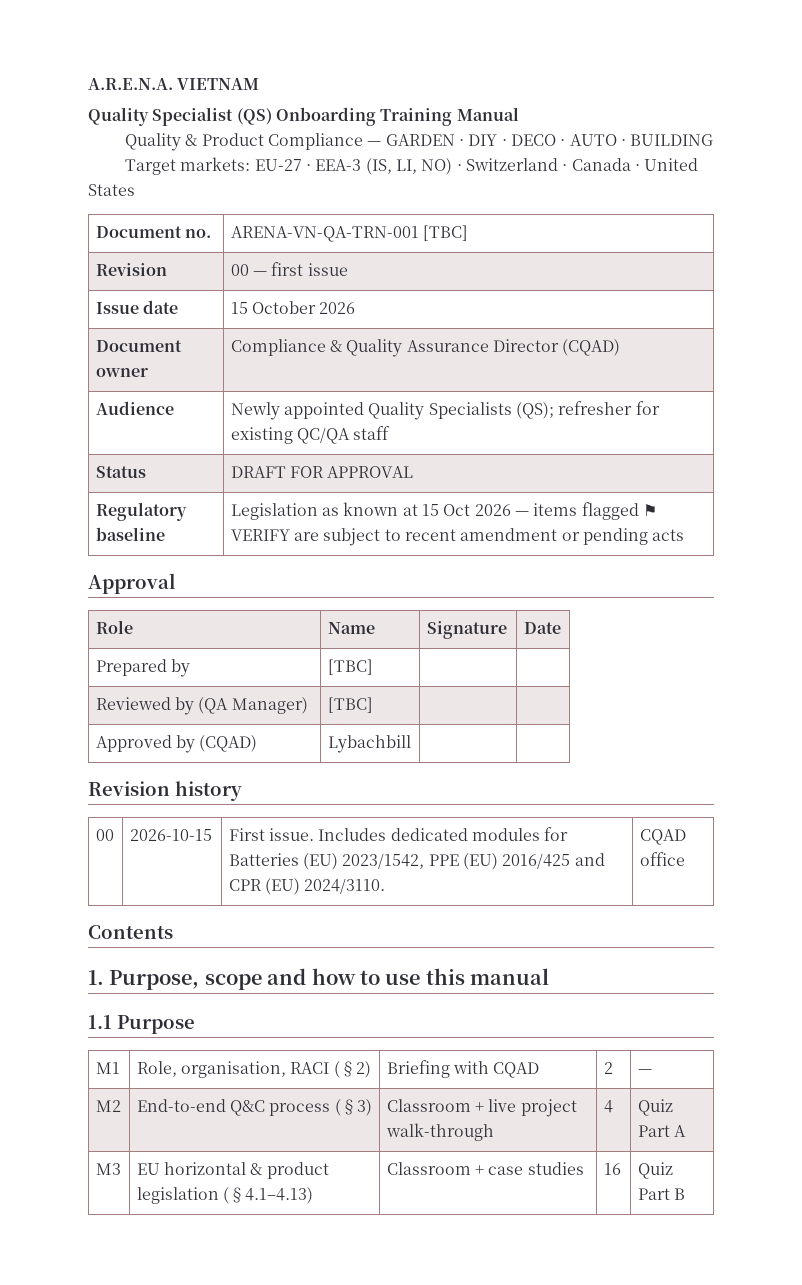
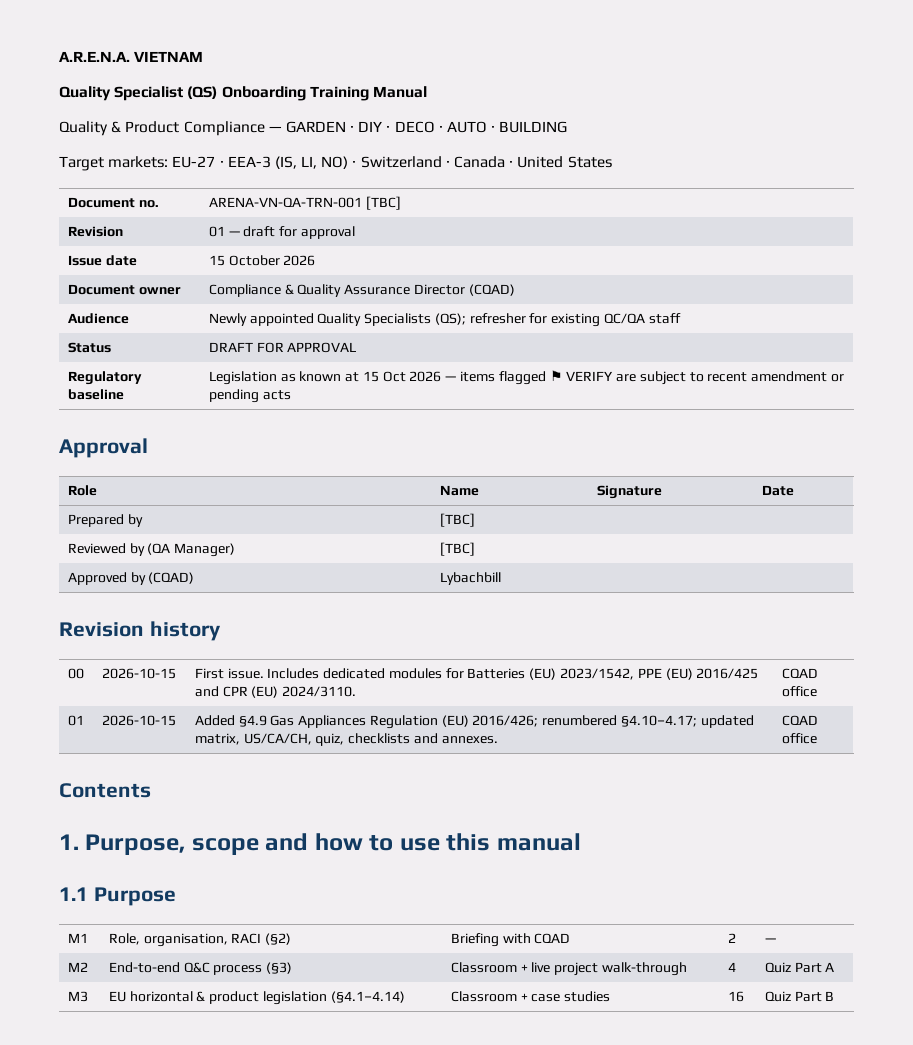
- Revision | 00 — first issue
+ Revision | 01 — draft for approval
+ 01 | 2026-10-15 | Added §4.9 Gas Appliances Regulation (EU) 2016/426; renumbered §4.10–4.17; updated matrix, US/CA/CH, quiz, checklists and annexes. | CQAD office
- M3 | EU horizontal & product legislation (§4.1–4.13) | Classroom + case studies | 16 | Quiz Part B
+ M3 | EU horizontal & product legislation (§4.1–4.14) | Classroom + case studies | 16 | Quiz Part B

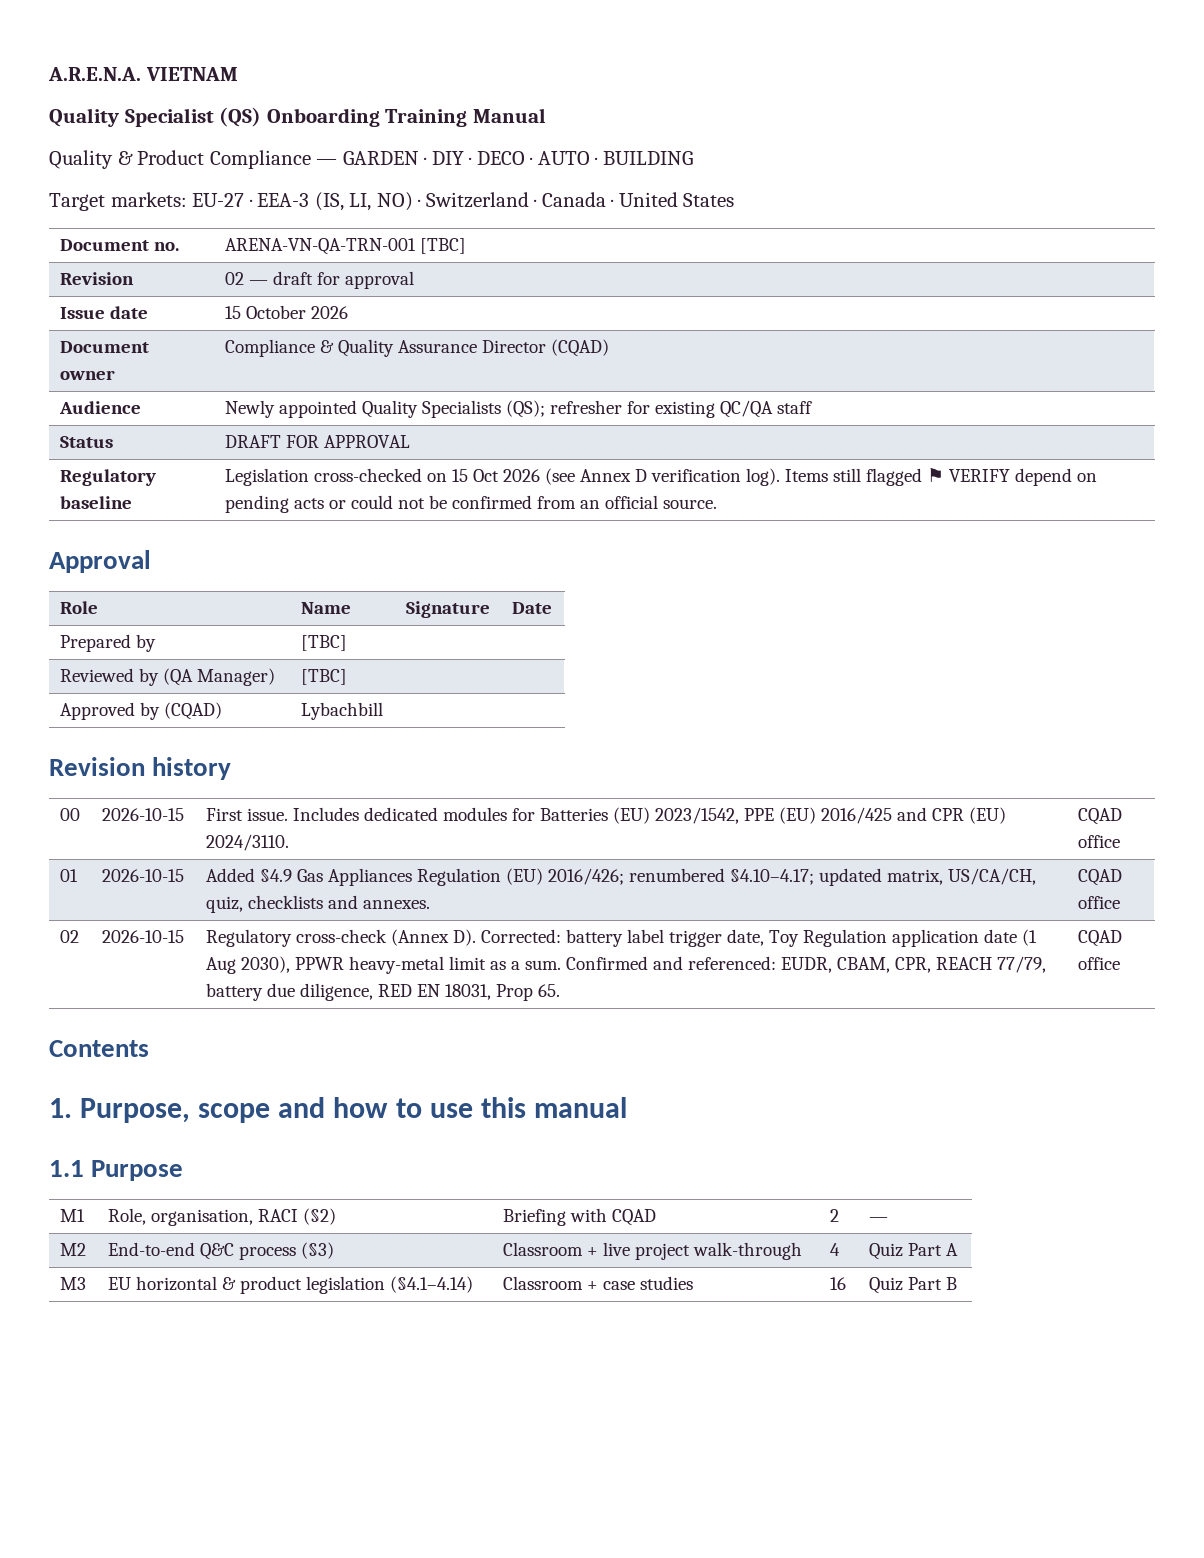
- Revision | 01 — draft for approval
+ Revision | 02 — draft for approval
- Regulatory baseline | Legislation as known at 15 Oct 2026 — items flagged ⚑ VERIFY are subject to recent amendment or pending acts
+ Regulatory baseline | Legislation cross-checked on 15 Oct 2026 (see Annex D verification log). Items still flagged ⚑ VERIFY depend on pending acts or could not be confirmed from an official source.
+ 02 | 2026-10-15 | Regulatory cross-check (Annex D). Corrected: battery label trigger date, Toy Regulation application date (1 Aug 2030), PPWR heavy-metal limit as a sum. Confirmed and referenced: EUDR, CBAM, CPR, REACH 77/79, battery due diligence, RED EN 18031, Prop 65. | CQAD office

